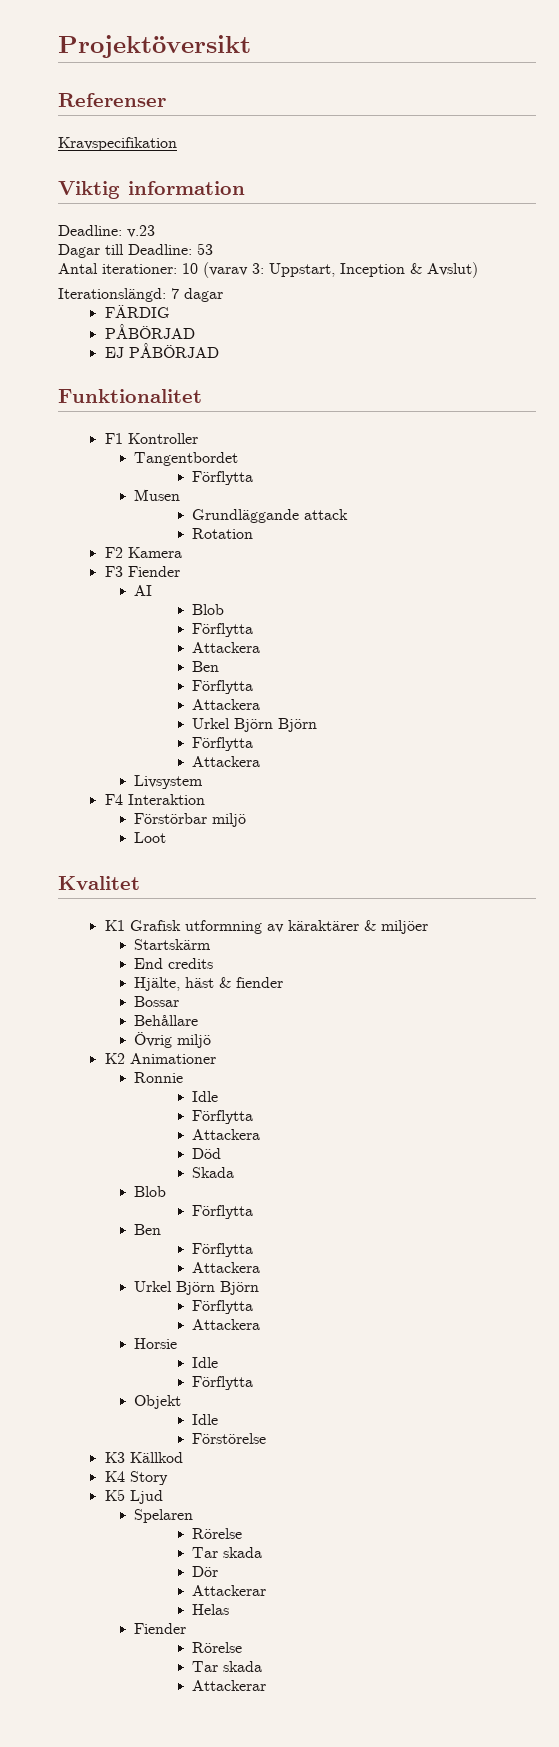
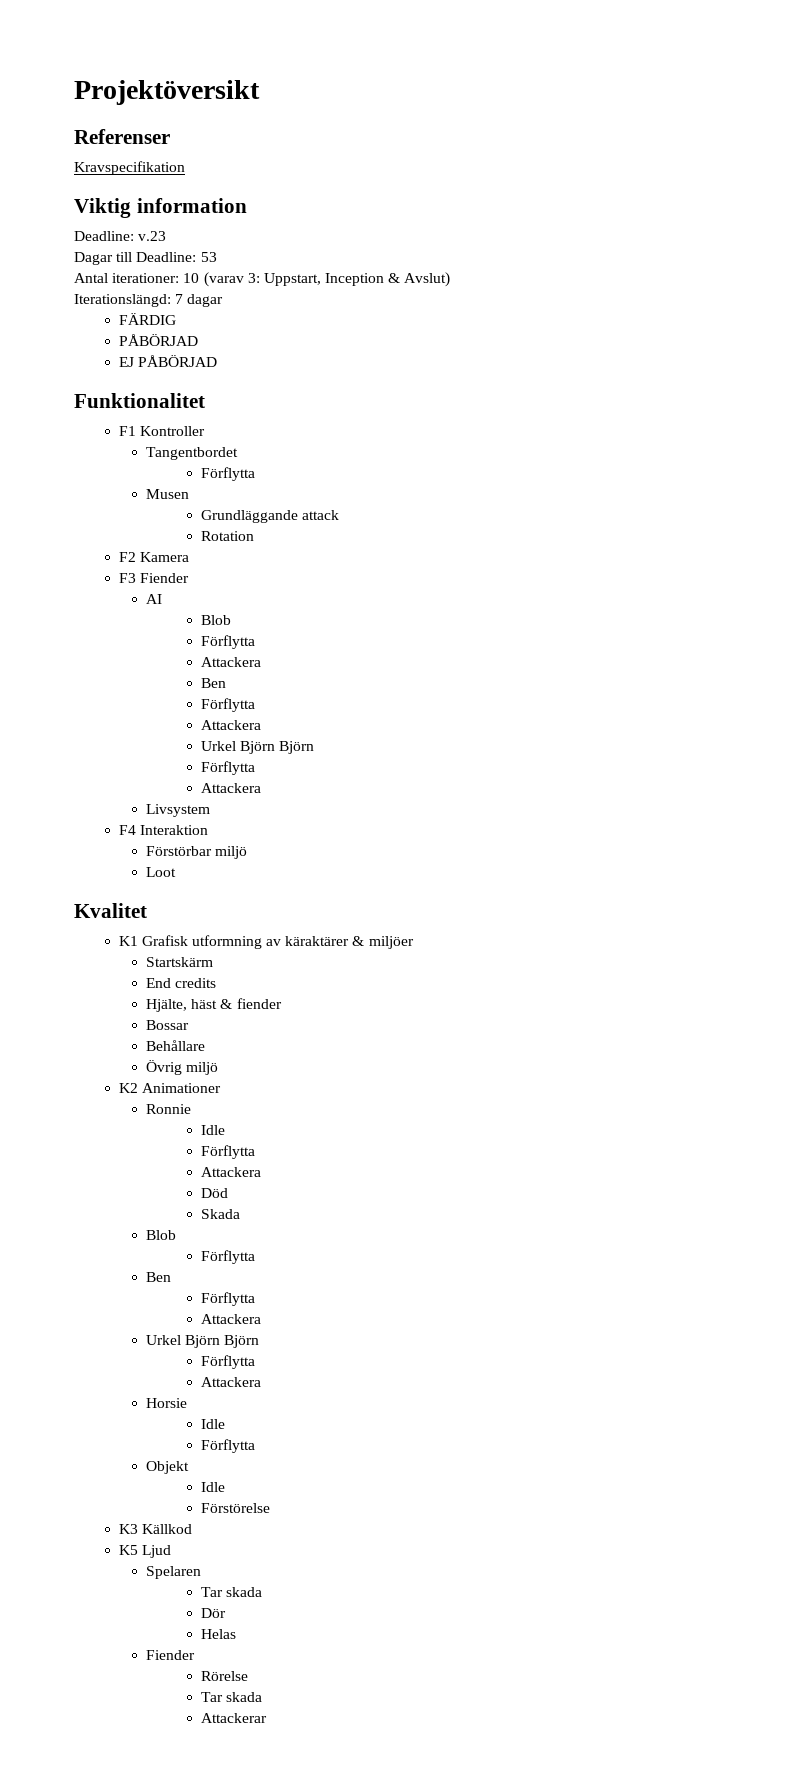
- K4 Story
  Spelaren
- Rörelse
  Dör
- Attackerar

